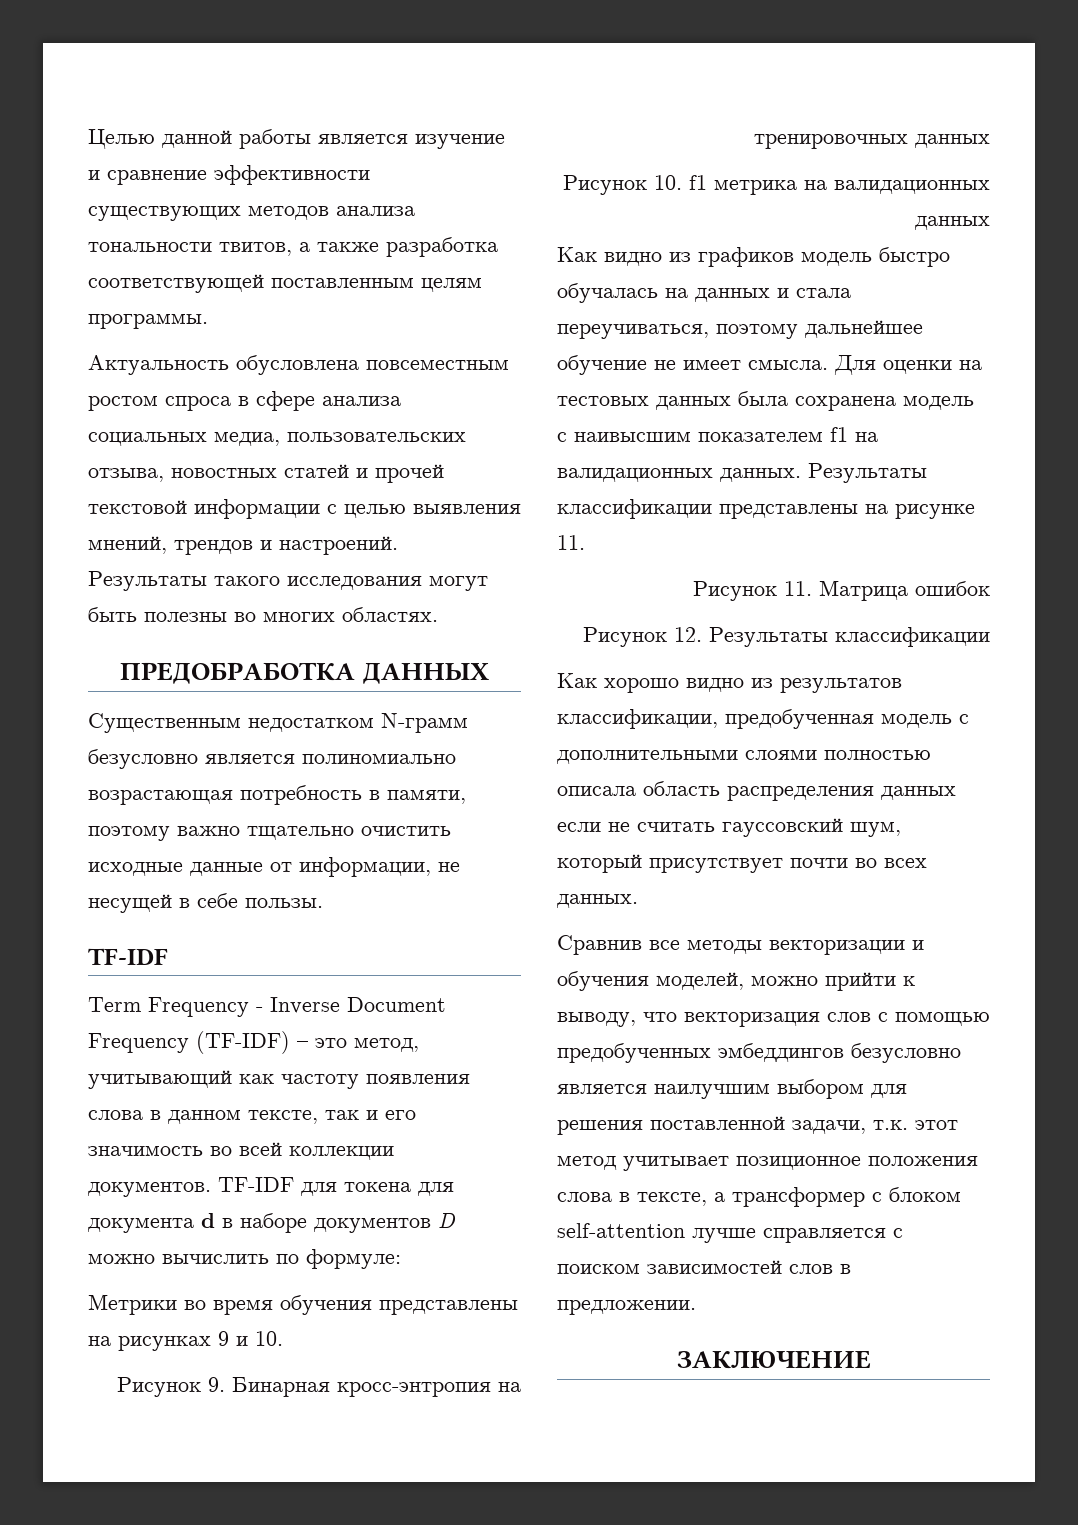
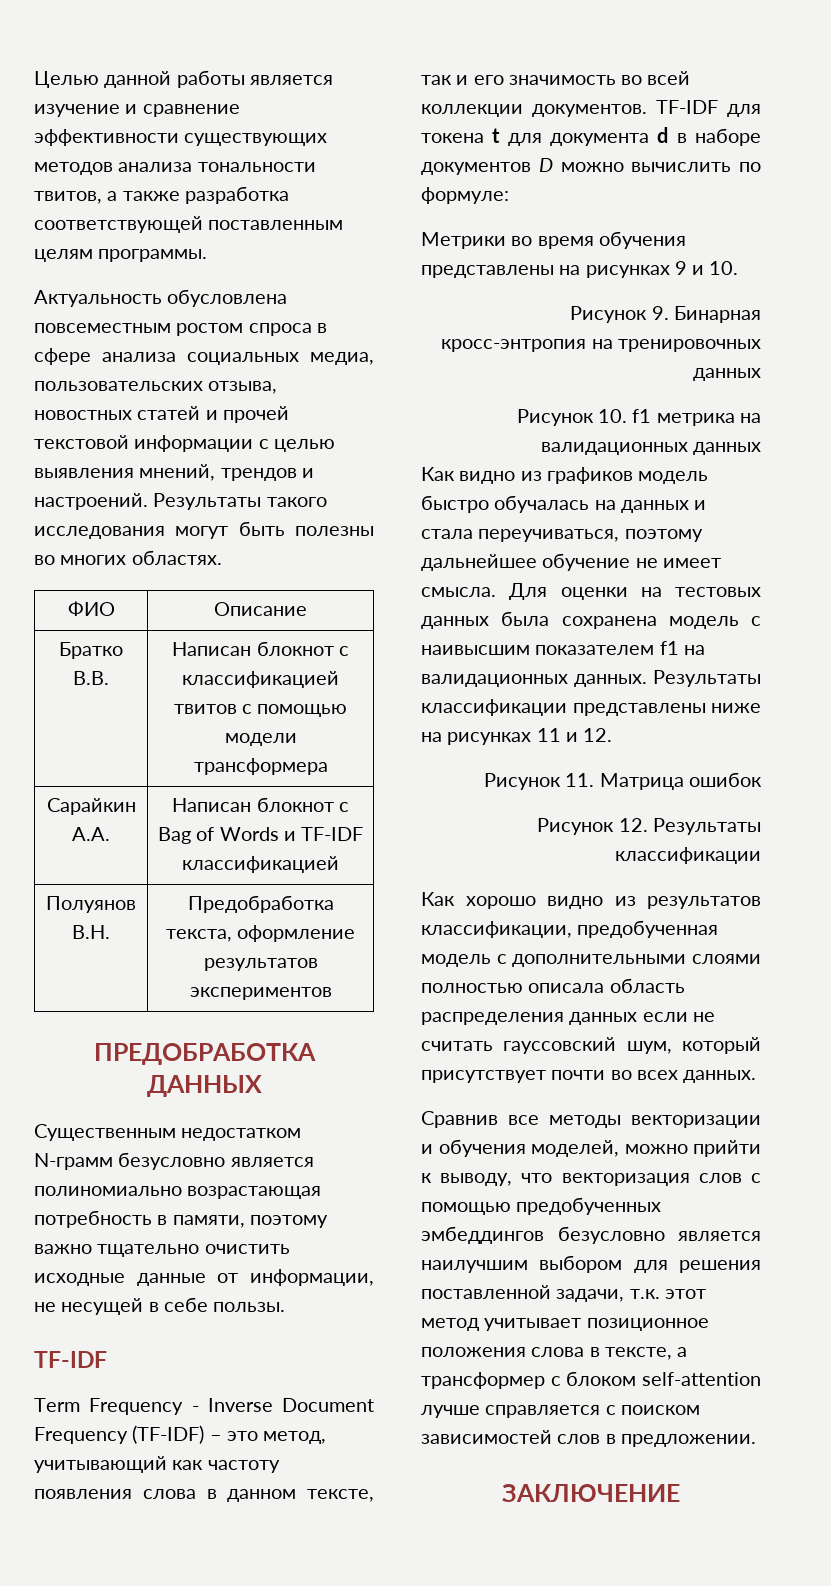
+ ФИО | Описание
+ Братко В.В. | Написан блокнот с классификацией твитов с помощью модели трансформера
+ Сарайкин А.А. | Написан блокнот с Bag of Words и TF-IDF классификацией
+ Полуянов В.Н. | Предобработка текста, оформление результатов экспериментов
- TF-IDF для токена для документа d в наборе документов D можно вычислить по формуле:
+ TF-IDF для токена t для документа d в наборе документов D можно вычислить по формуле:
- Результаты классификации представлены на рисунке 11.
+ Результаты классификации представлены ниже на рисунках 11 и 12.

